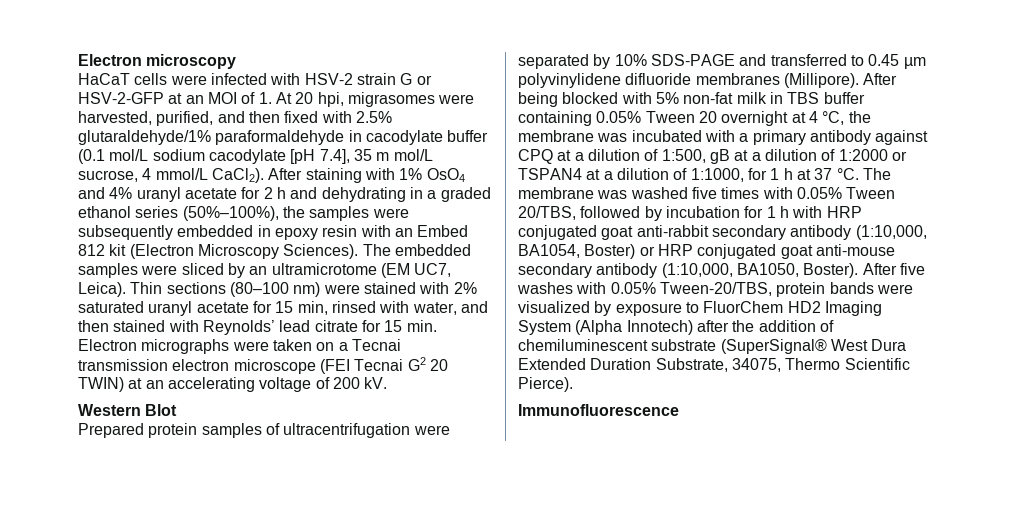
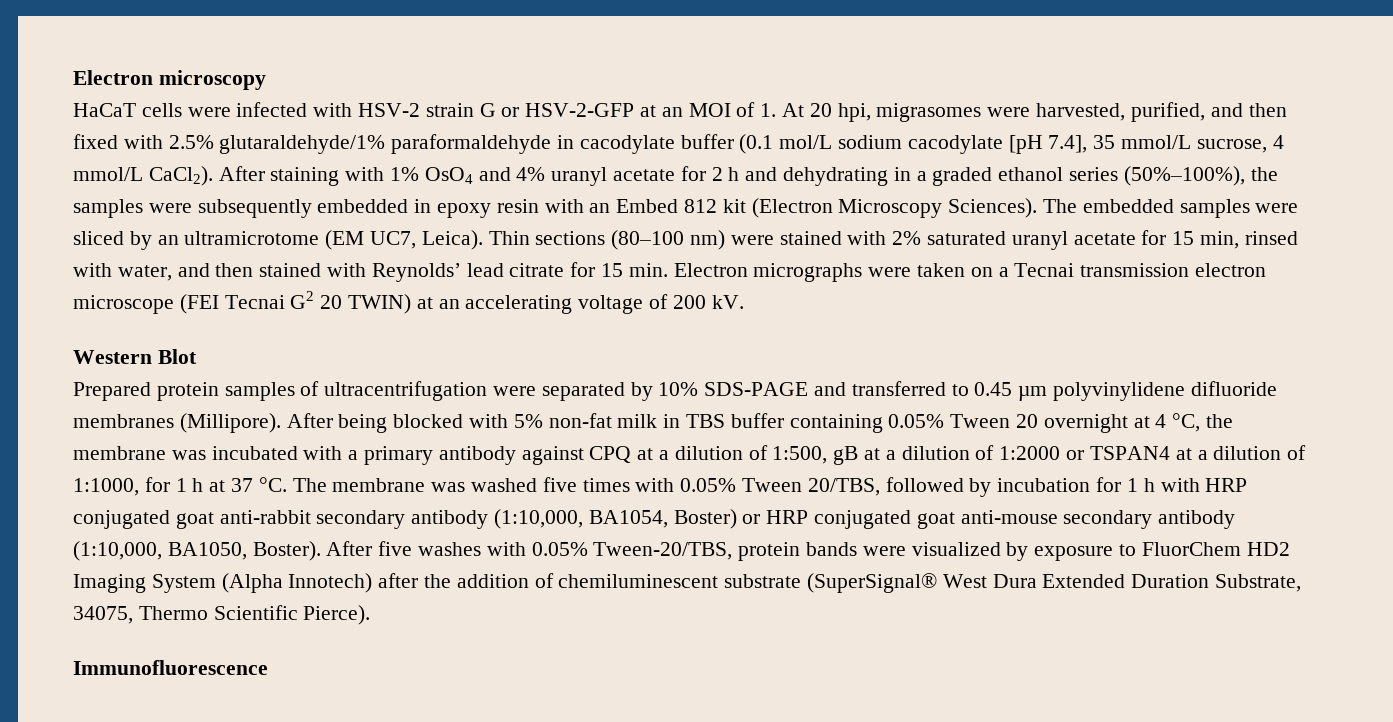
- HaCaT cells were infected with HSV-2 strain G or HSV-2-GFP at an MOI of 1. At 20 hpi, migrasomes were harvested, purified, and then fixed with 2.5% glutaraldehyde/1% paraformaldehyde in cacodylate buffer (0.1 mol/L sodium cacodylate [pH 7.4], 35 m mol/L sucrose, 4 mmol/L CaCl2).
+ HaCaT cells were infected with HSV-2 strain G or HSV-2-GFP at an MOI of 1. At 20 hpi, migrasomes were harvested, purified, and then fixed with 2.5% glutaraldehyde/1% paraformaldehyde in cacodylate buffer (0.1 mol/L sodium cacodylate [pH 7.4], 35 mmol/L sucrose, 4 mmol/L CaCl2).

